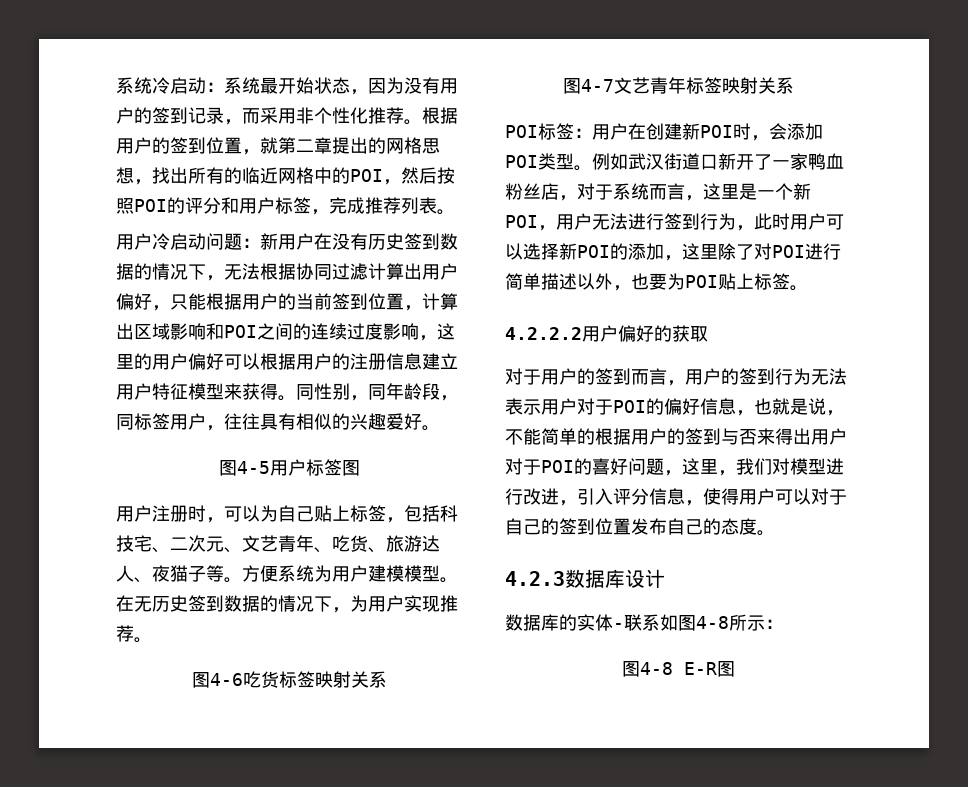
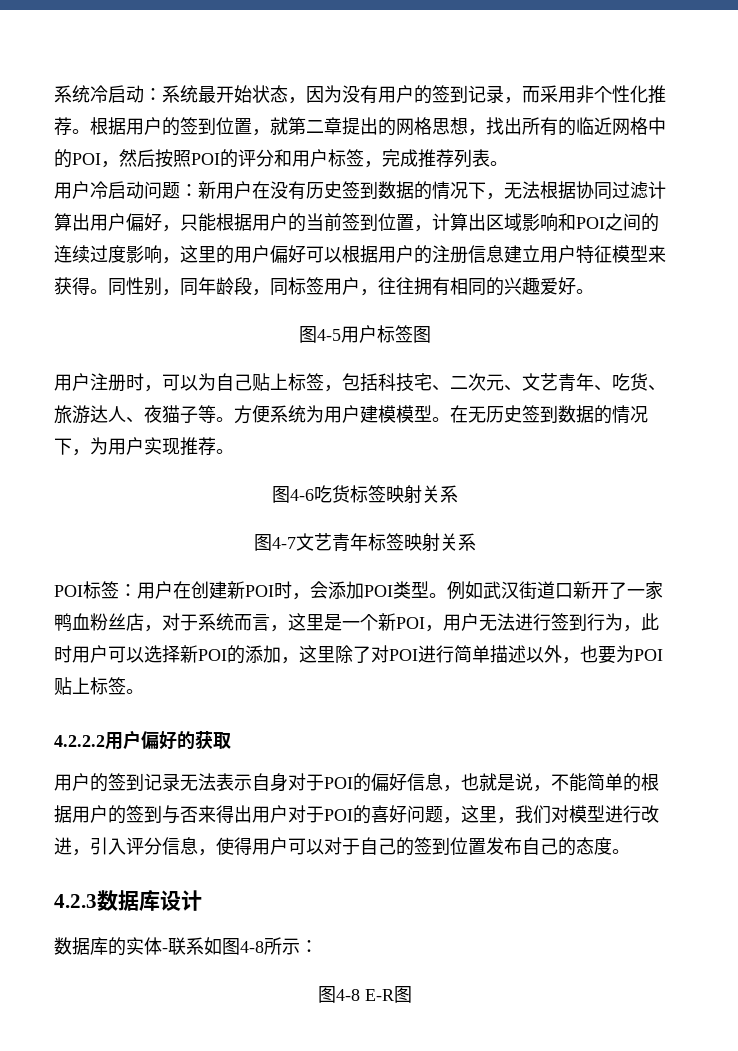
- 同性别，同年龄段，同标签用户，往往具有相似的兴趣爱好。
+ 同性别，同年龄段，同标签用户，往往拥有相同的兴趣爱好。
- 对于用户的签到而言，用户的签到行为无法表示用户对于POI的偏好信息，也就是说，不能简单的根据用户的签到与否来得出用户对于POI的喜好问题，这里，我们对模型进行改进，引入评分信息，使得用户可以对于自己的签到位置发布自己的态度。
+ 用户的签到记录无法表示自身对于POI的偏好信息，也就是说，不能简单的根据用户的签到与否来得出用户对于POI的喜好问题，这里，我们对模型进行改进，引入评分信息，使得用户可以对于自己的签到位置发布自己的态度。

